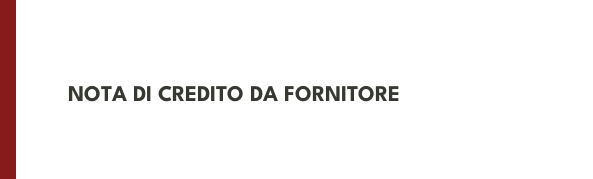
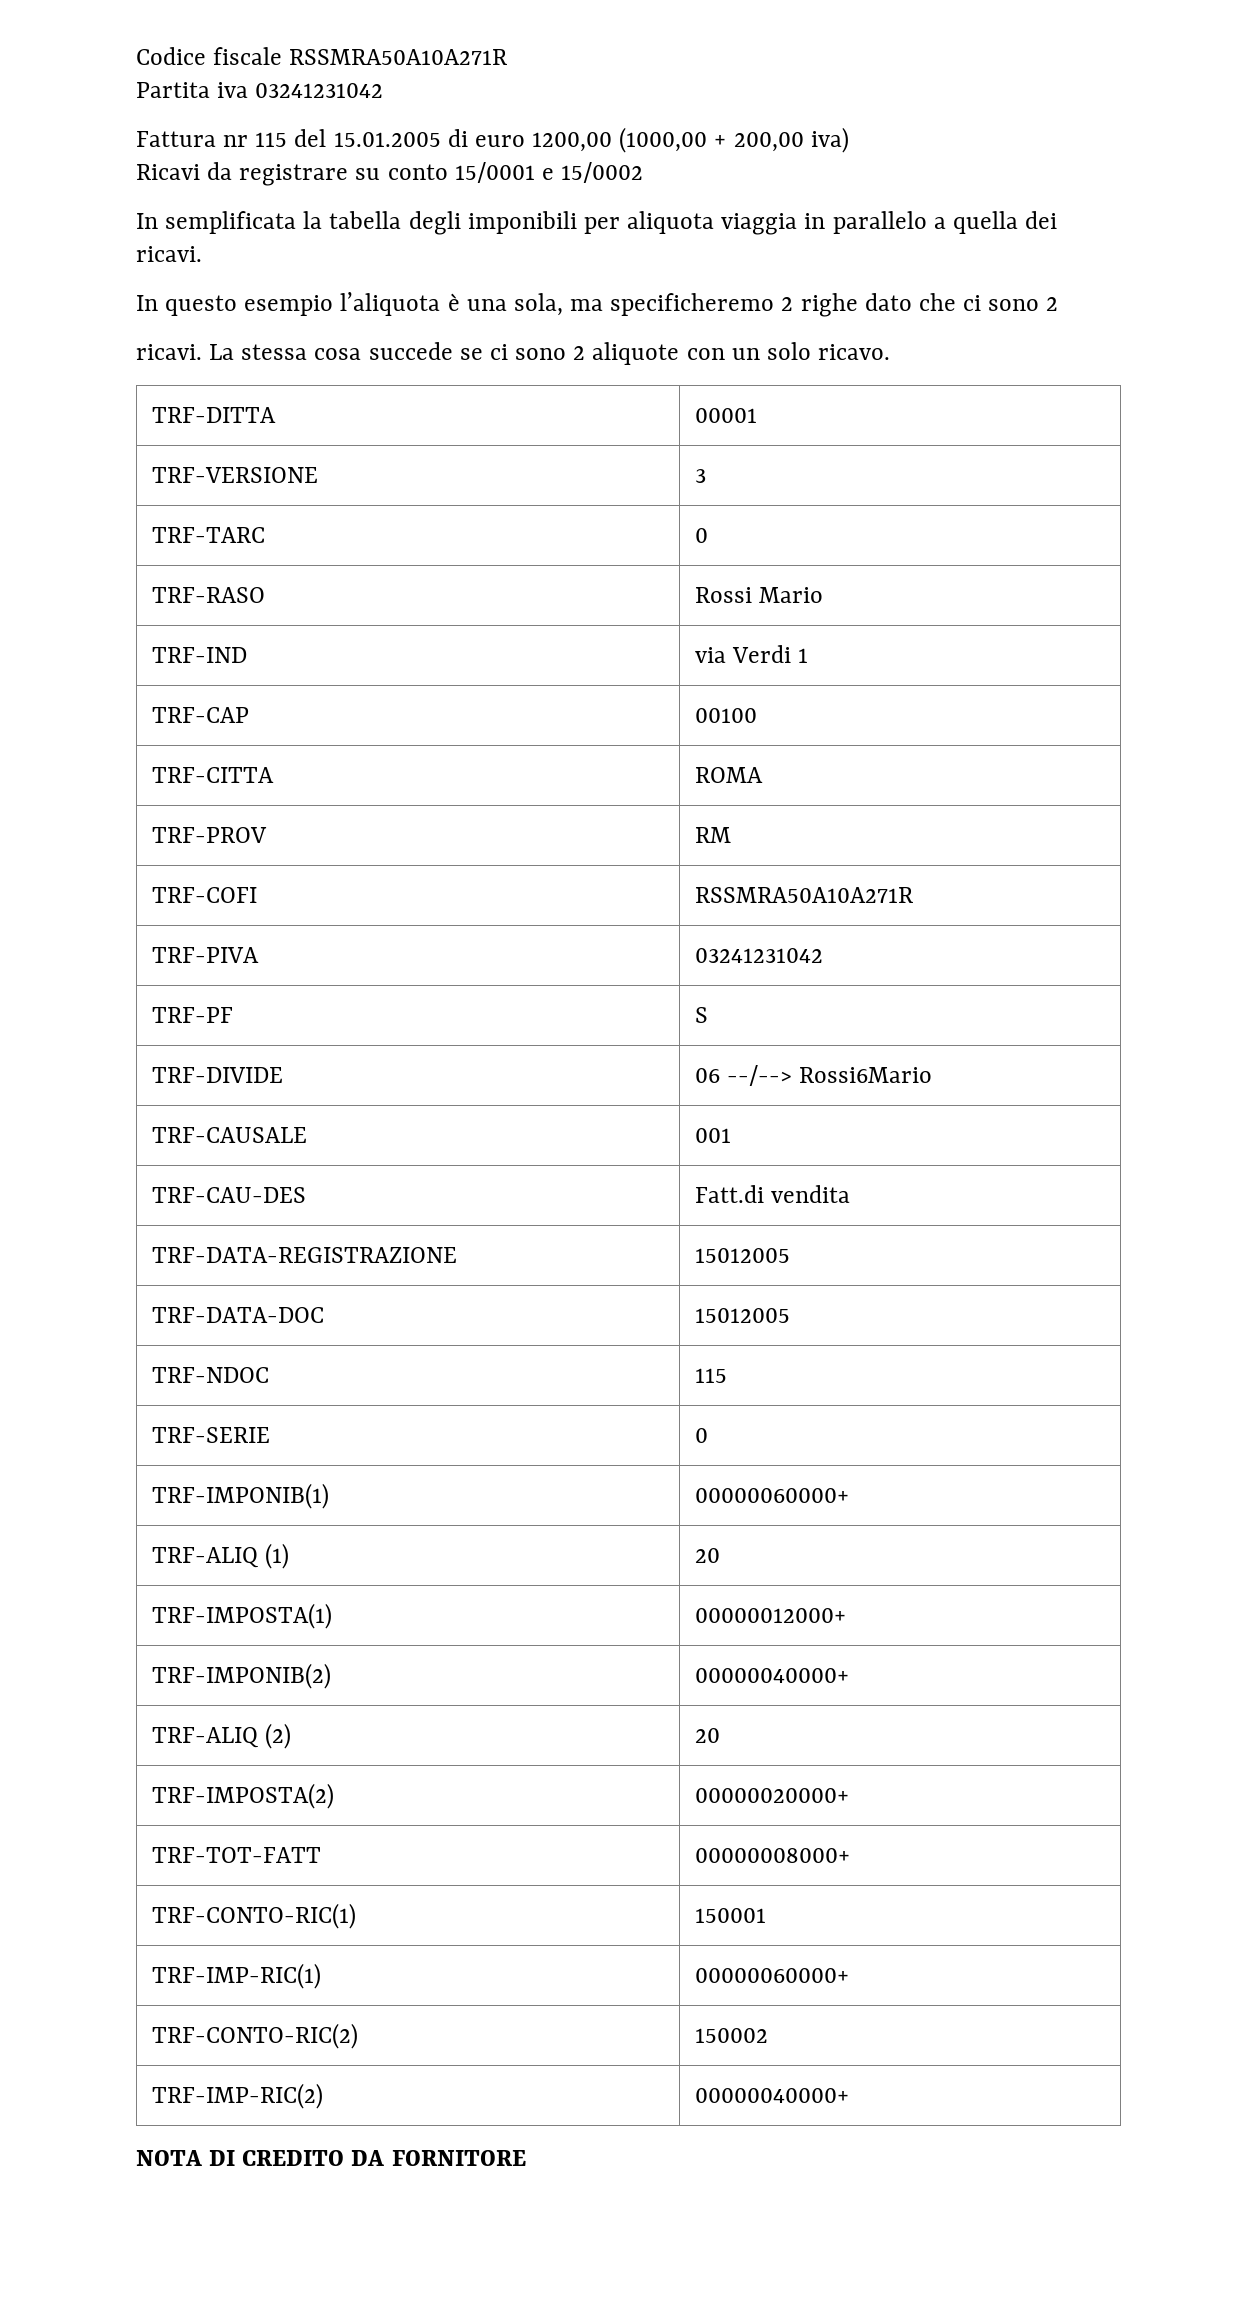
+ Codice fiscale RSSMRA50A10A271R
+ Partita iva 03241231042
+ Fattura nr 115 del 15.01.2005 di euro 1200,00 (1000,00 + 200,00 iva)
+ Ricavi da registrare su conto 15/0001 e 15/0002
+ In semplificata la tabella degli imponibili per aliquota viaggia in parallelo a quella dei ricavi.
+ In questo esempio l’aliquota è una sola, ma specificheremo 2 righe dato che ci sono 2
+ ricavi. La stessa cosa succede se ci sono 2 aliquote con un solo ricavo.
+ TRF-DITTA | 00001
+ TRF-VERSIONE | 3
+ TRF-TARC | 0
+ TRF-RASO | Rossi Mario
+ TRF-IND | via Verdi 1
+ TRF-CAP | 00100
+ TRF-CITTA | ROMA
+ TRF-PROV | RM
+ TRF-COFI | RSSMRA50A10A271R
+ TRF-PIVA | 03241231042
+ TRF-PF | S
+ TRF-DIVIDE | 06 --/--> Rossi6Mario
+ TRF-CAUSALE | 001
+ TRF-CAU-DES | Fatt.di vendita
+ TRF-DATA-REGISTRAZIONE | 15012005
+ TRF-DATA-DOC | 15012005
+ TRF-NDOC | 115
+ TRF-SERIE | 0
+ TRF-IMPONIB(1) | 00000060000+
+ TRF-ALIQ (1) | 20
+ TRF-IMPOSTA(1) | 00000012000+
+ TRF-IMPONIB(2) | 00000040000+
+ TRF-ALIQ (2) | 20
+ TRF-IMPOSTA(2) | 00000020000+
+ TRF-TOT-FATT | 00000008000+
+ TRF-CONTO-RIC(1) | 150001
+ TRF-IMP-RIC(1) | 00000060000+
+ TRF-CONTO-RIC(2) | 150002
+ TRF-IMP-RIC(2) | 00000040000+

